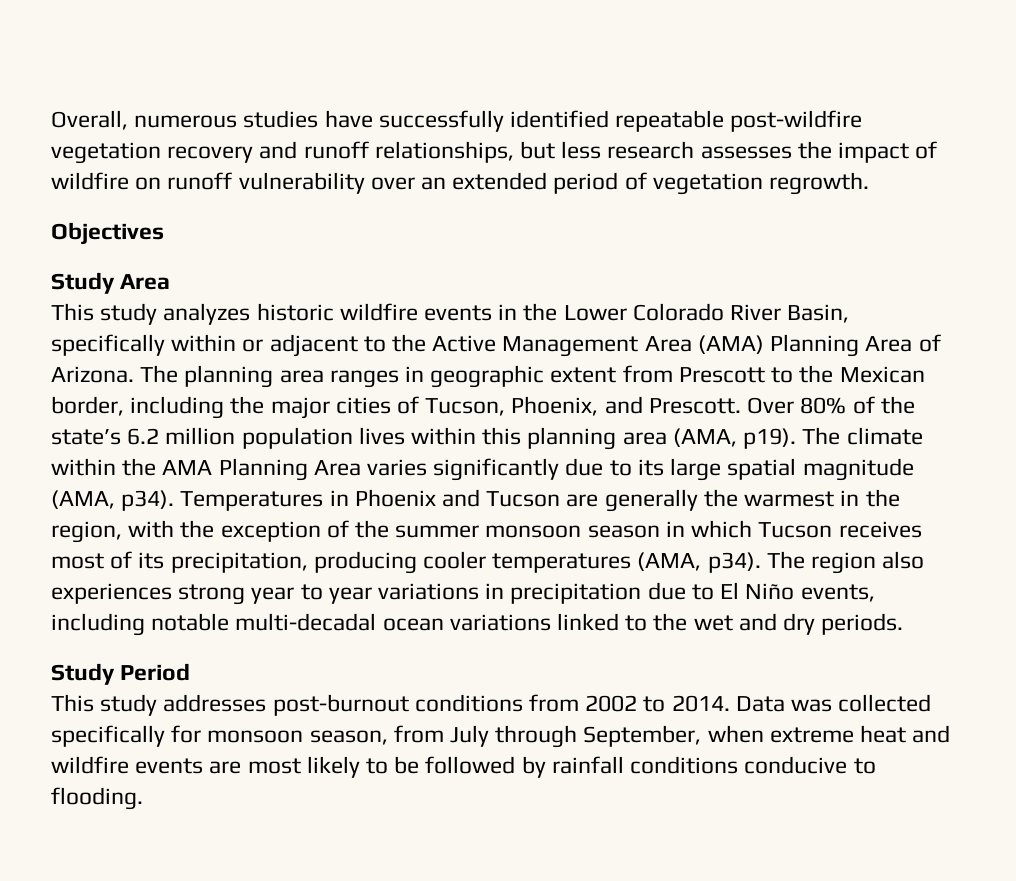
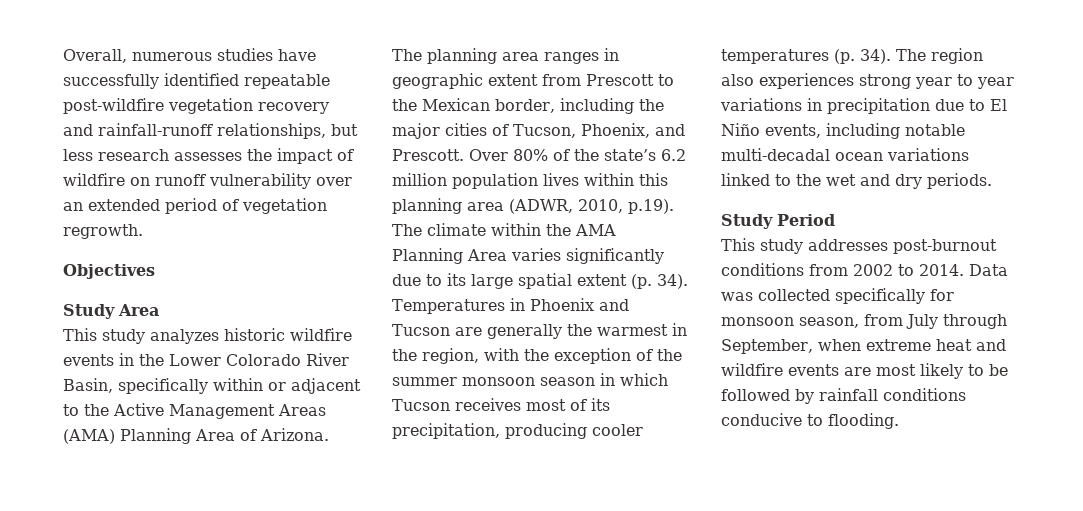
- Overall, numerous studies have successfully identified repeatable post-wildfire vegetation recovery and runoff relationships, but less research assesses the impact of wildfire on runoff vulnerability over an extended period of vegetation regrowth.
+ Overall, numerous studies have successfully identified repeatable post-wildfire vegetation recovery and rainfall-runoff relationships, but less research assesses the impact of wildfire on runoff vulnerability over an extended period of vegetation regrowth.
- This study analyzes historic wildfire events in the Lower Colorado River Basin, specifically within or adjacent to the Active Management Area (AMA) Planning Area of Arizona.
+ This study analyzes historic wildfire events in the Lower Colorado River Basin, specifically within or adjacent to the Active Management Areas (AMA) Planning Area of Arizona.
- Over 80% of the state’s 6.2 million population lives within this planning area (AMA, p19). The climate within the AMA Planning Area varies significantly due to its large spatial magnitude (AMA, p34).
+ Over 80% of the state’s 6.2 million population lives within this planning area (ADWR, 2010, p.19). The climate within the AMA Planning Area varies significantly due to its large spatial extent (p. 34).
- Temperatures in Phoenix and Tucson are generally the warmest in the region, with the exception of the summer monsoon season in which Tucson receives most of its precipitation, producing cooler temperatures (AMA, p34).
+ Temperatures in Phoenix and Tucson are generally the warmest in the region, with the exception of the summer monsoon season in which Tucson receives most of its precipitation, producing cooler temperatures (p. 34).

